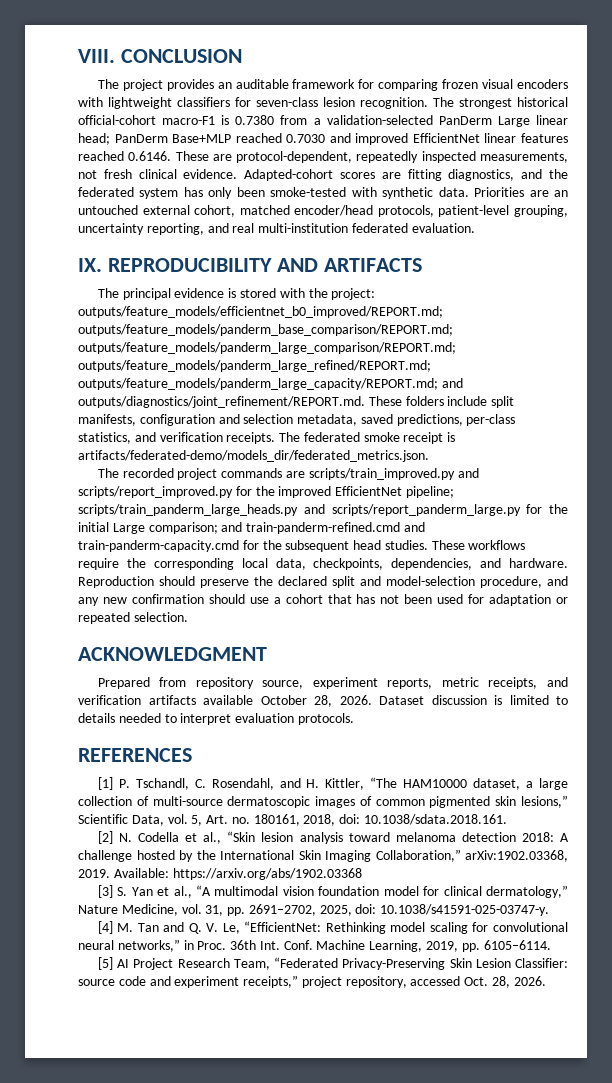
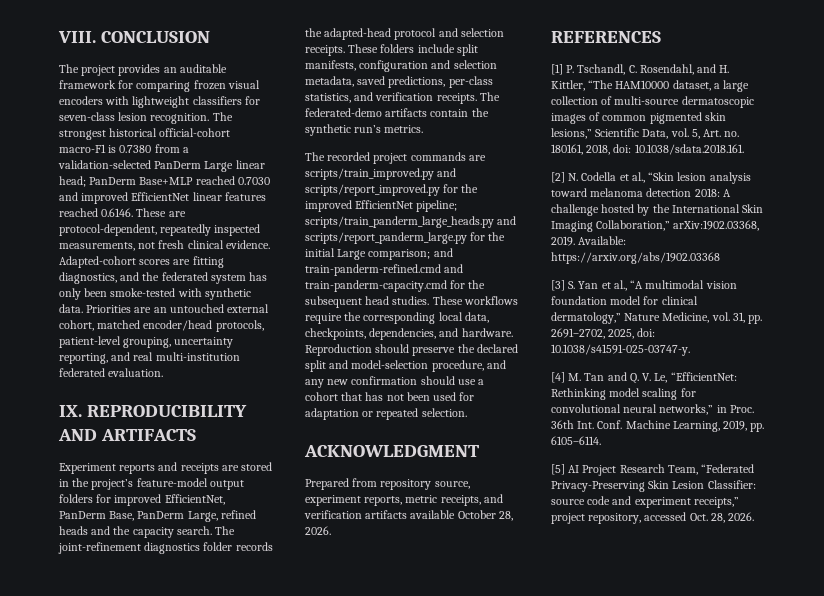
- The principal evidence is stored with the project: outputs/feature_models/efficientnet_b0_improved/REPORT.md; outputs/feature_models/panderm_base_comparison/REPORT.md; outputs/feature_models/panderm_large_comparison/REPORT.md; outputs/feature_models/panderm_large_refined/REPORT.md; outputs/feature_models/panderm_large_capacity/REPORT.md; and outputs/diagnostics/joint_refinement/REPORT.md. These folders include split manifests, configuration and selection metadata, saved predictions, per-class statistics, and verification receipts.
+ Experiment reports and receipts are stored in the project’s feature-model output folders for improved EfficientNet, PanDerm Base, PanDerm Large, refined heads and the capacity search. The joint-refinement diagnostics folder records the adapted-head protocol and selection receipts. These folders include split manifests, configuration and selection metadata, saved predictions, per-class statistics, and verification receipts.
- The federated smoke receipt is artifacts/federated-demo/models_dir/federated_metrics.json.
+ The federated-demo artifacts contain the synthetic run’s metrics.
- Dataset discussion is limited to details needed to interpret evaluation protocols.

